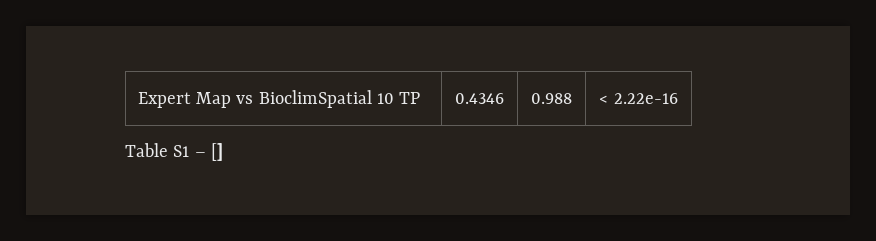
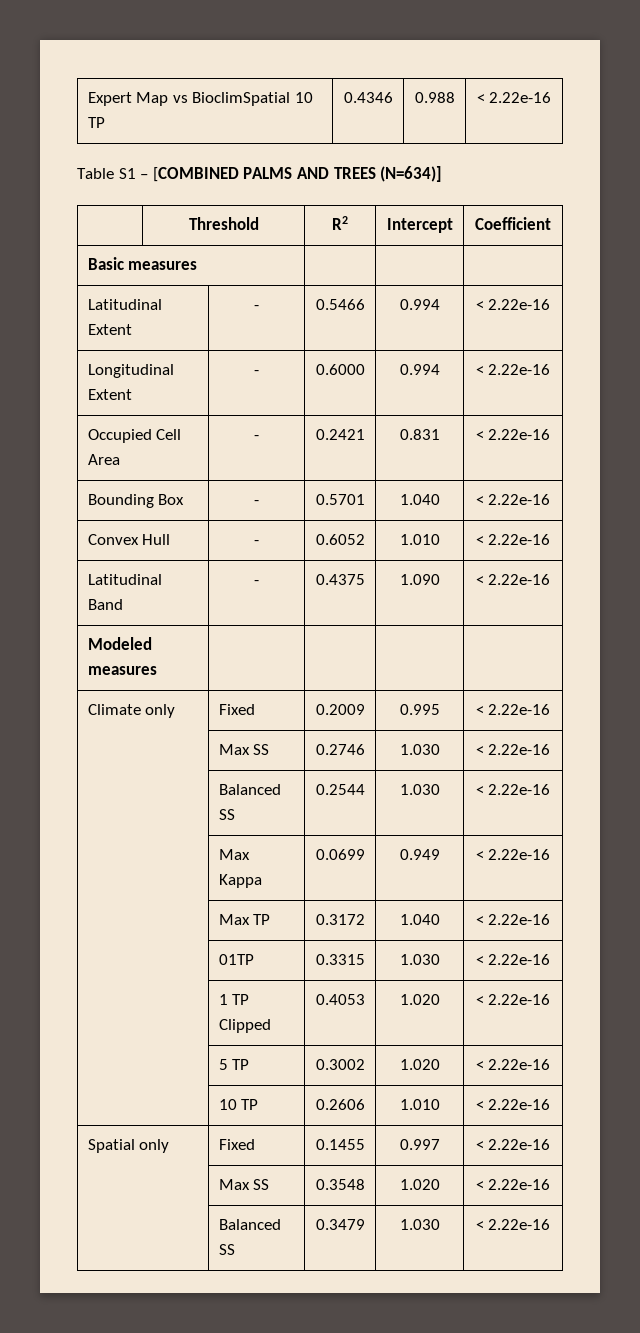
- Table S1 – []
+ Table S1 – [COMBINED PALMS AND TREES (N=634)]
+ | Threshold | R2 | Intercept | Coefficient
+ Basic measures | | |
+ Latitudinal Extent | - | 0.5466 | 0.994 | < 2.22e-16
+ Longitudinal Extent | - | 0.6000 | 0.994 | < 2.22e-16
+ Occupied Cell Area | - | 0.2421 | 0.831 | < 2.22e-16
+ Bounding Box | - | 0.5701 | 1.040 | < 2.22e-16
+ Convex Hull | - | 0.6052 | 1.010 | < 2.22e-16
+ Latitudinal Band | - | 0.4375 | 1.090 | < 2.22e-16
+ Modeled measures | | | |
+ Climate only | Fixed | 0.2009 | 0.995 | < 2.22e-16
+ | Max SS | 0.2746 | 1.030 | < 2.22e-16
+ | Balanced SS | 0.2544 | 1.030 | < 2.22e-16
+ | Max Kappa | 0.0699 | 0.949 | < 2.22e-16
+ | Max TP | 0.3172 | 1.040 | < 2.22e-16
+ | 01TP | 0.3315 | 1.030 | < 2.22e-16
+ | 1 TP Clipped | 0.4053 | 1.020 | < 2.22e-16
+ | 5 TP | 0.3002 | 1.020 | < 2.22e-16
+ | 10 TP | 0.2606 | 1.010 | < 2.22e-16
+ Spatial only | Fixed | 0.1455 | 0.997 | < 2.22e-16
+ | Max SS | 0.3548 | 1.020 | < 2.22e-16
+ | Balanced SS | 0.3479 | 1.030 | < 2.22e-16

